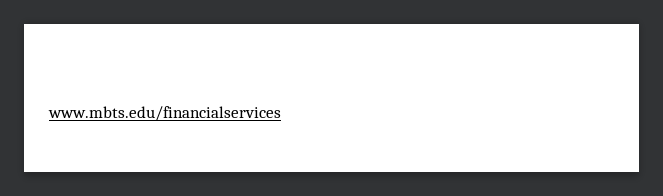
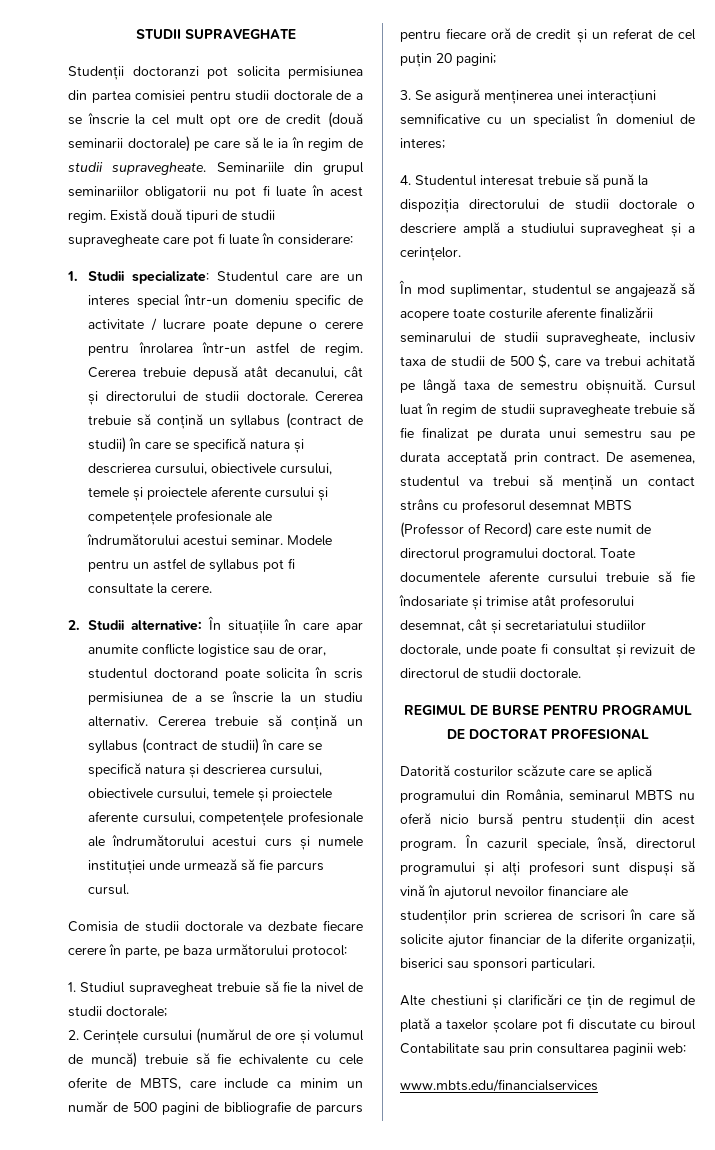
+ STUDII SUPRAVEGHATE
+ Studenții doctoranzi pot solicita permisiunea din partea comisiei pentru studii doctorale de a se înscrie la cel mult opt ore de credit (două seminarii doctorale) pe care să le ia în regim de studii supravegheate. Seminariile din grupul seminariilor obligatorii nu pot fi luate în acest regim. Există două tipuri de studii supravegheate care pot fi luate în considerare:
+ 1. Studii specializate: Studentul care are un interes special într-un domeniu specific de activitate / lucrare poate depune o cerere pentru înrolarea într-un astfel de regim. Cererea trebuie depusă atât decanului, cât și directorului de studii doctorale. Cererea trebuie să conțină un syllabus (contract de studii) în care se specifică natura și descrierea cursului, obiectivele cursului, temele și proiectele aferente cursului și competențele profesionale ale îndrumătorului acestui seminar. Modele pentru un astfel de syllabus pot fi consultate la cerere.
+ 2. Studii alternative: În situațiile în care apar anumite conflicte logistice sau de orar, studentul doctorand poate solicita în scris permisiunea de a se înscrie la un studiu alternativ. Cererea trebuie să conțină un syllabus (contract de studii) în care se specifică natura și descrierea cursului, obiectivele cursului, temele și proiectele aferente cursului, competențele profesionale ale îndrumătorului acestui curs și numele instituției unde urmează să fie parcurs cursul.
+ Comisia de studii doctorale va dezbate fiecare cerere în parte, pe baza următorului protocol:
+ 1. Studiul supravegheat trebuie să fie la nivel de studii doctorale;
+ 2. Cerințele cursului (numărul de ore și volumul de muncă) trebuie să fie echivalente cu cele oferite de MBTS, care include ca minim un număr de 500 pagini de bibliografie de parcurs pentru fiecare oră de credit și un referat de cel puțin 20 pagini;
+ 3. Se asigură menținerea unei interacțiuni semnificative cu un specialist în domeniul de interes;
+ 4. Studentul interesat trebuie să pună la dispoziția directorului de studii doctorale o descriere amplă a studiului supravegheat și a cerințelor.
+ În mod suplimentar, studentul se angajează să acopere toate costurile aferente finalizării seminarului de studii supravegheate, inclusiv taxa de studii de 500 $, care va trebui achitată pe lângă taxa de semestru obișnuită. Cursul luat în regim de studii supravegheate trebuie să fie finalizat pe durata unui semestru sau pe durata acceptată prin contract. De asemenea, studentul va trebui să mențină un contact strâns cu profesorul desemnat MBTS (Professor of Record) care este numit de directorul programului doctoral. Toate documentele aferente cursului trebuie să fie îndosariate și trimise atât profesorului desemnat, cât și secretariatului studiilor doctorale, unde poate fi consultat și revizuit de directorul de studii doctorale.
+ REGIMUL DE BURSE PENTRU PROGRAMUL DE DOCTORAT PROFESIONAL
+ Datorită costurilor scăzute care se aplică programului din România, seminarul MBTS nu oferă nicio bursă pentru studenții din acest program. În cazuril speciale, însă, directorul programului și alți profesori sunt dispuși să vină în ajutorul nevoilor financiare ale studenților prin scrierea de scrisori în care să solicite ajutor financiar de la diferite organizații, biserici sau sponsori particulari.
+ Alte chestiuni și clarificări ce țin de regimul de plată a taxelor școlare pot fi discutate cu biroul Contabilitate sau prin consultarea paginii web:

